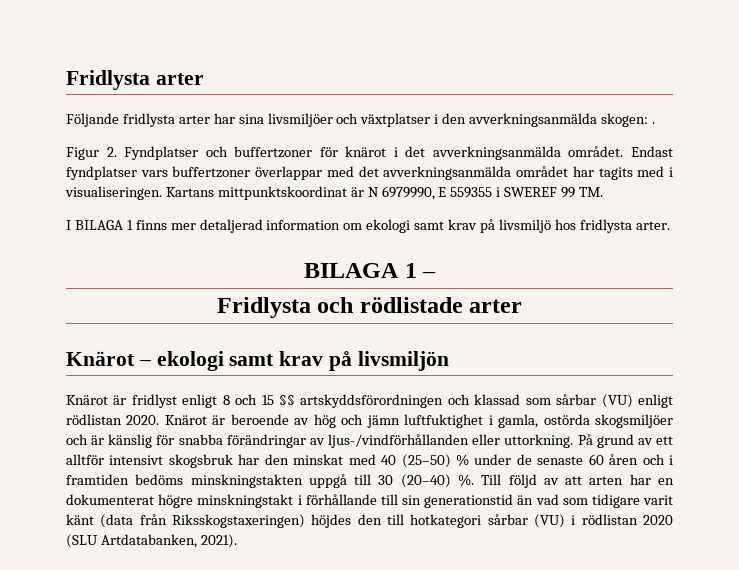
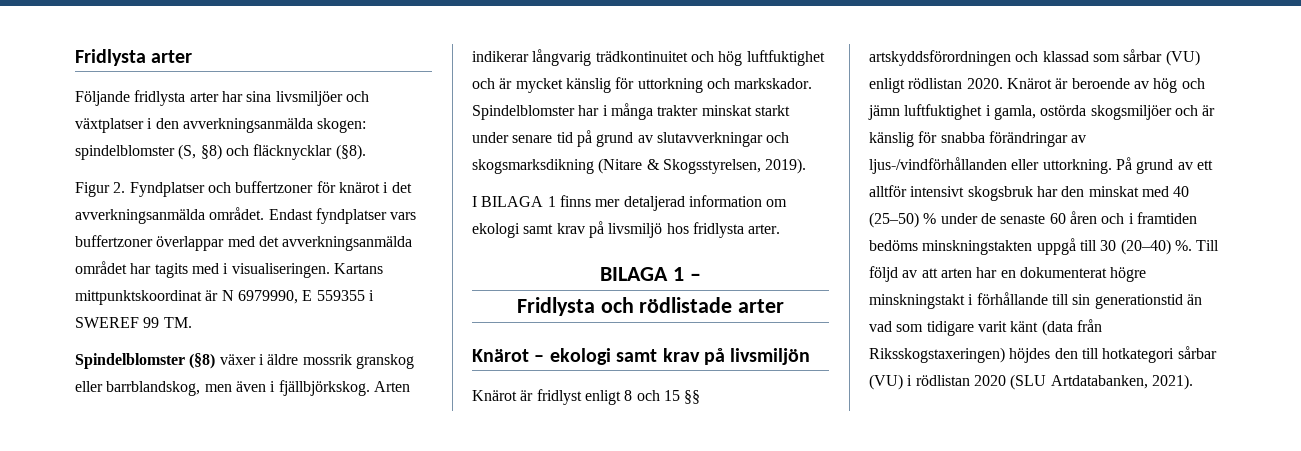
- Följande fridlysta arter har sina livsmiljöer och växtplatser i den avverkningsanmälda skogen: .
+ Följande fridlysta arter har sina livsmiljöer och växtplatser i den avverkningsanmälda skogen: spindelblomster (S, §8) och fläcknycklar (§8).
+ Spindelblomster (§8) växer i äldre mossrik granskog eller barrblandskog, men även i fjällbjörkskog. Arten indikerar långvarig trädkontinuitet och hög luftfuktighet och är mycket känslig för uttorkning och markskador. Spindelblomster har i många trakter minskat starkt under senare tid på grund av slutavverkningar och skogsmarksdikning (Nitare & Skogsstyrelsen, 2019).

